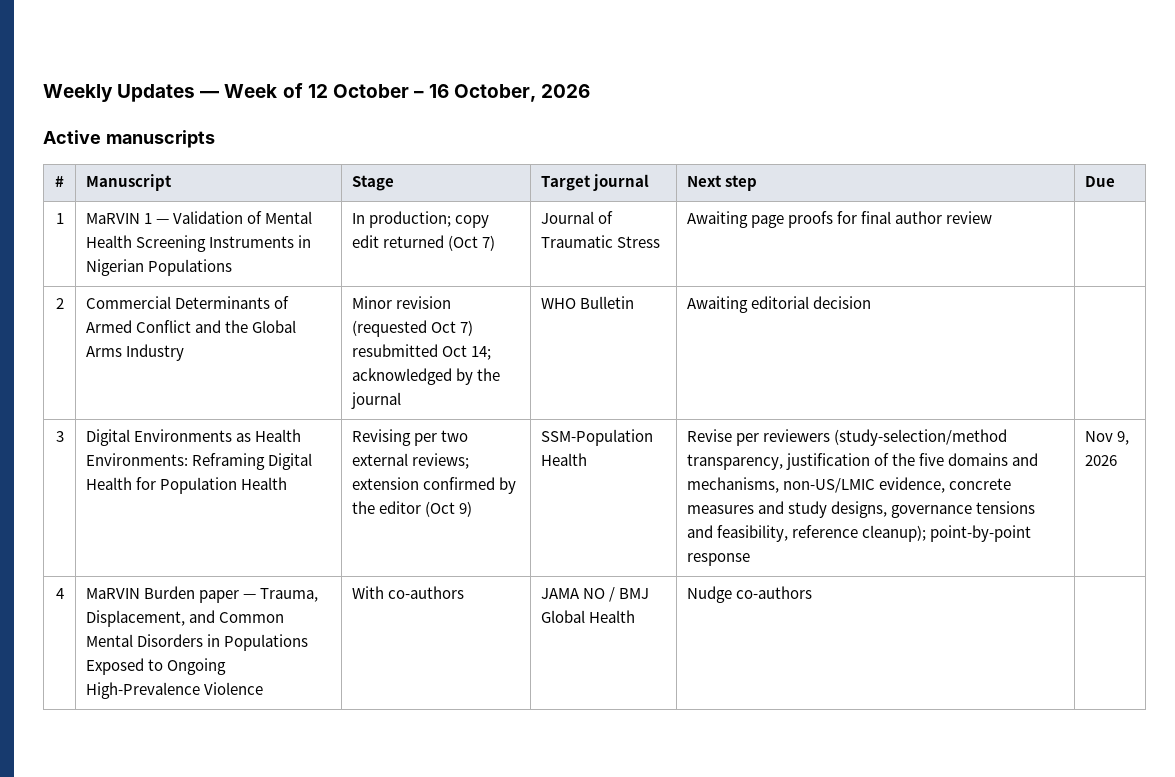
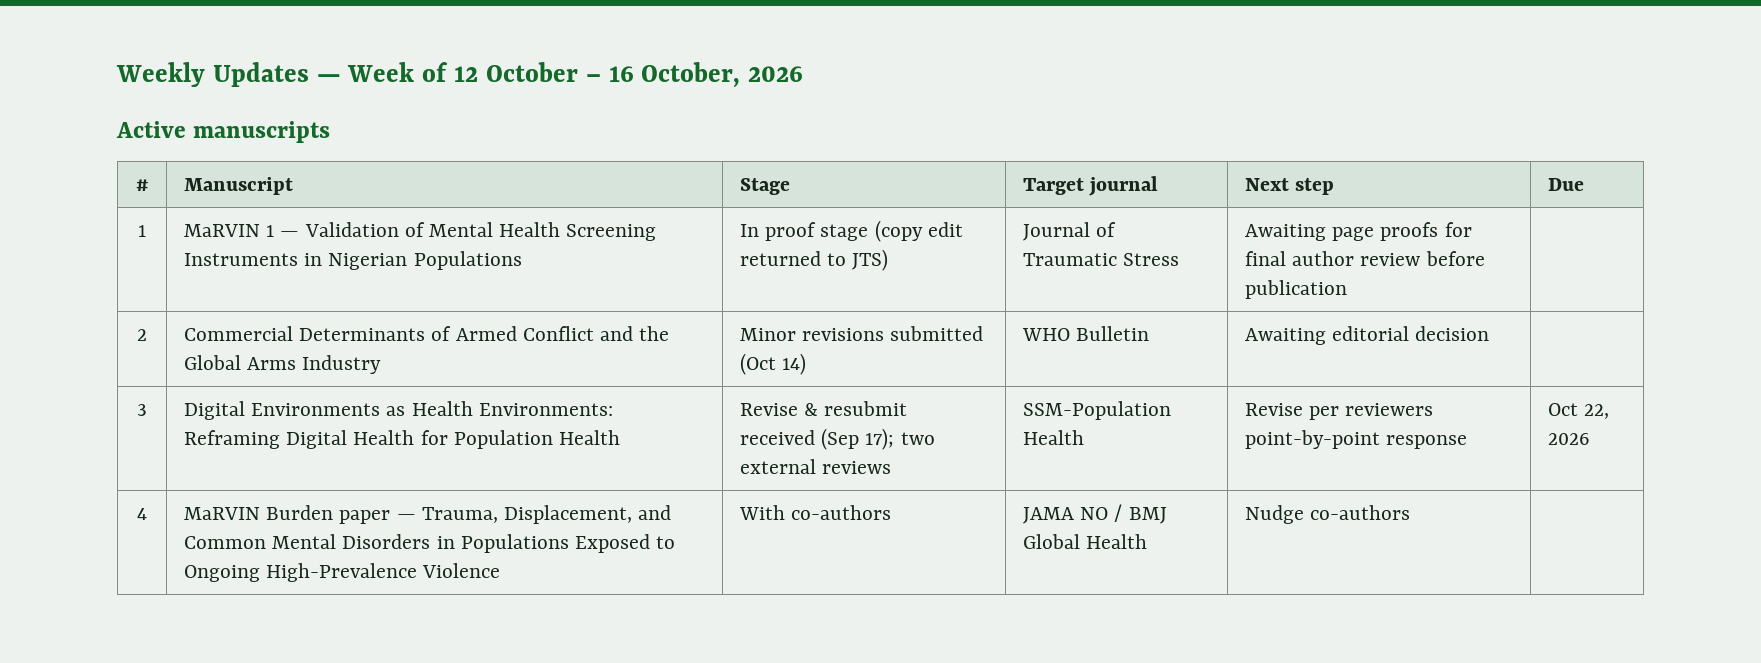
- 1 | MaRVIN 1 — Validation of Mental Health Screening Instruments in Nigerian Populations | In production; copy edit returned (Oct 7) | Journal of Traumatic Stress | Awaiting page proofs for final author review |
+ 1 | MaRVIN 1 — Validation of Mental Health Screening Instruments in Nigerian Populations | In proof stage (copy edit returned to JTS) | Journal of Traumatic Stress | Awaiting page proofs for final author review before publication |
- 2 | Commercial Determinants of Armed Conflict and the Global Arms Industry | Minor revision (requested Oct 7) resubmitted Oct 14; acknowledged by the journal | WHO Bulletin | Awaiting editorial decision |
+ 2 | Commercial Determinants of Armed Conflict and the Global Arms Industry | Minor revisions submitted (Oct 14) | WHO Bulletin | Awaiting editorial decision |
- Revising per two external reviews; extension confirmed by the editor (Oct 9)
+ Revise & resubmit received (Sep 17); two external reviews
- Revise per reviewers (study-selection/method transparency, justification of the five domains and mechanisms, non-US/LMIC evidence, concrete measures and study designs, governance tensions and feasibility, reference cleanup); point-by-point response
+ Revise per reviewers point-by-point response
- Nov 9, 2026
+ Oct 22, 2026

